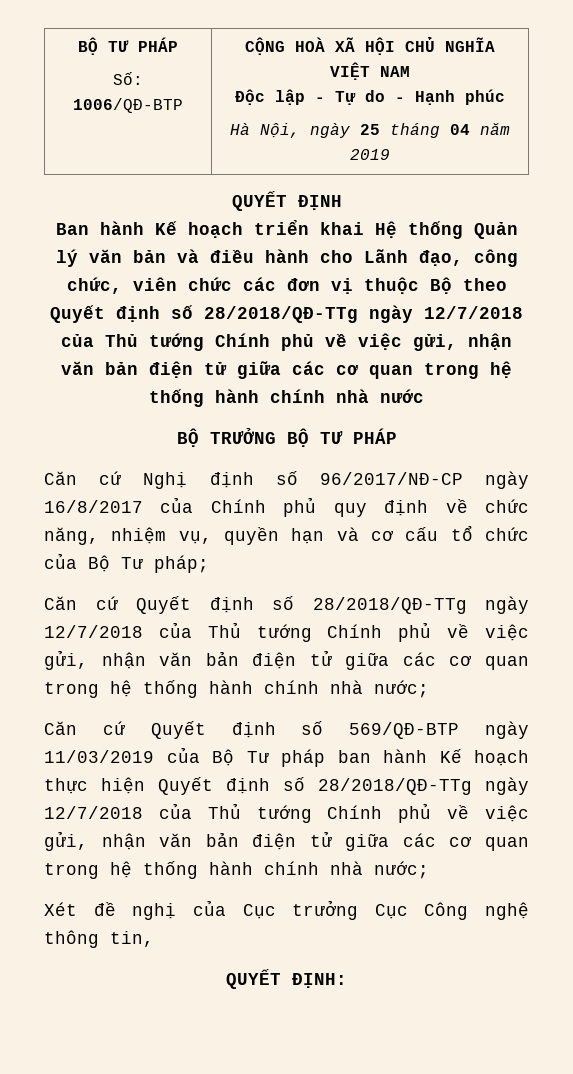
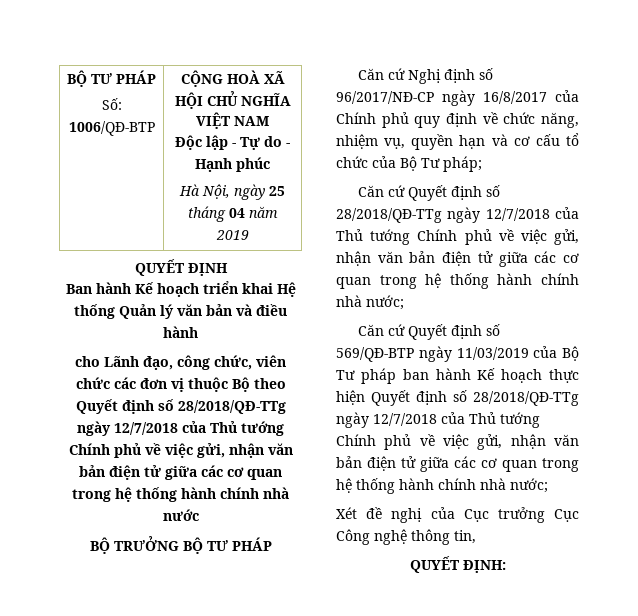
- Ban hành Kế hoạch triển khai Hệ thống Quản lý văn bản và điều hành cho Lãnh đạo, công chức, viên chức các đơn vị thuộc Bộ theo Quyết định số 28/2018/QĐ-TTg ngày 12/7/2018 của Thủ tướng Chính phủ về việc gửi, nhận văn bản điện tử giữa các cơ quan trong hệ thống hành chính nhà nước
+ Ban hành Kế hoạch triển khai Hệ thống Quản lý văn bản và điều hành
+ cho Lãnh đạo, công chức, viên chức các đơn vị thuộc Bộ theo Quyết định số 28/2018/QĐ-TTg ngày 12/7/2018 của Thủ tướng Chính phủ về việc gửi, nhận văn bản điện tử giữa các cơ quan trong hệ thống hành chính nhà nước

